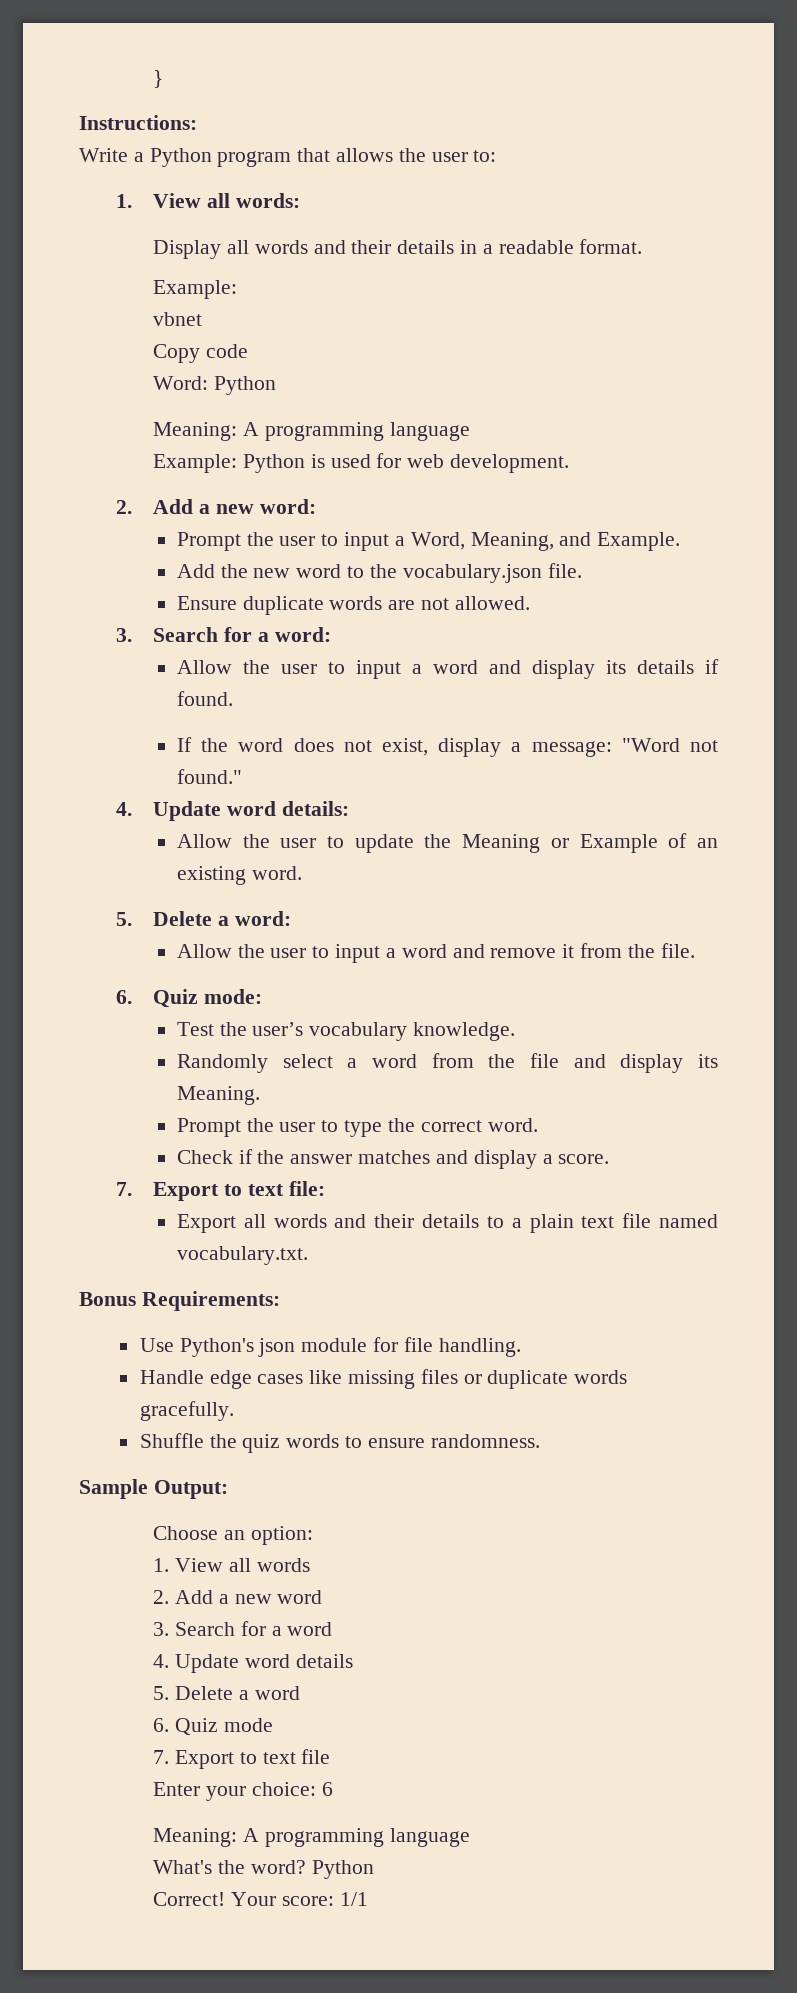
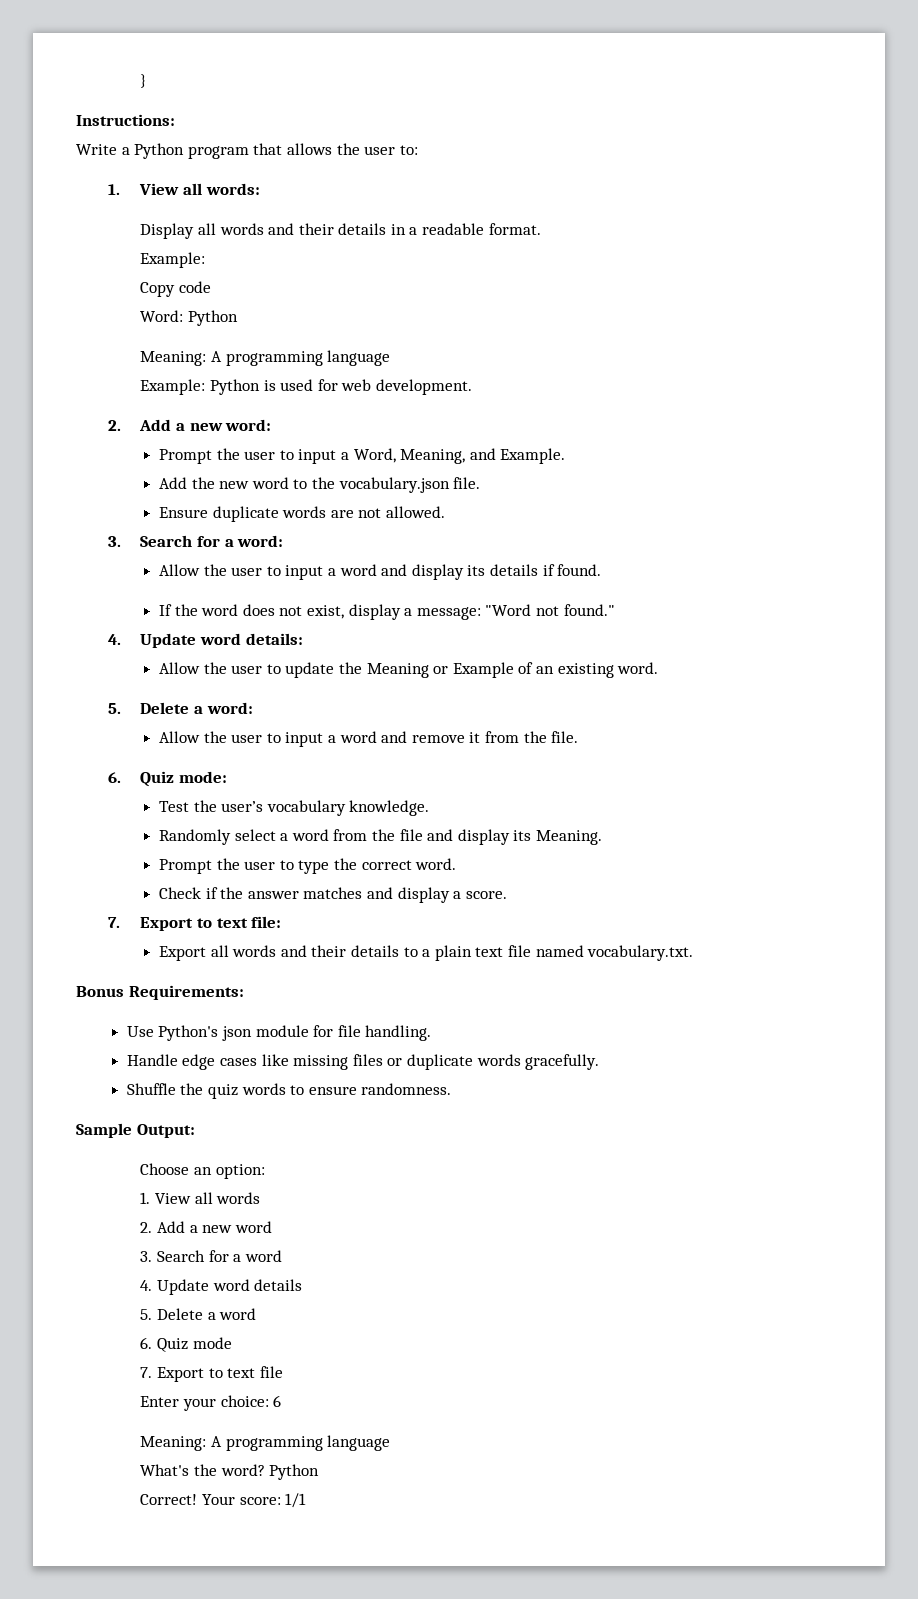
- vbnet

